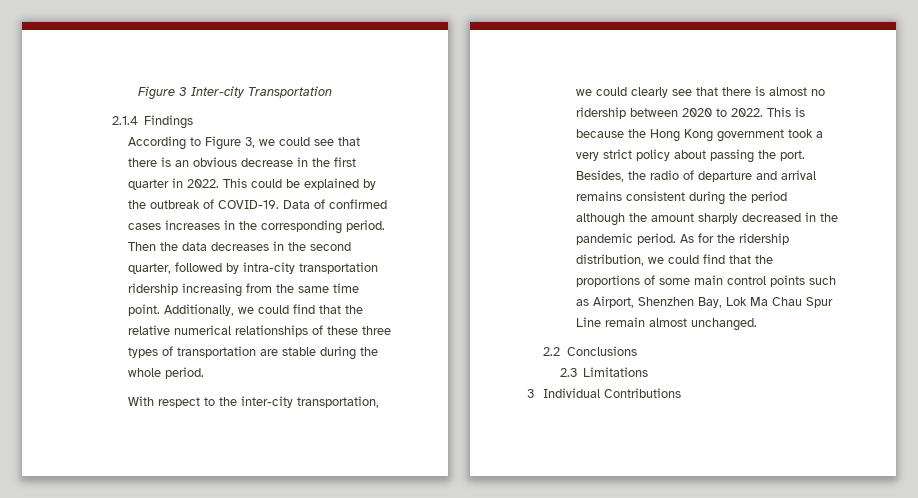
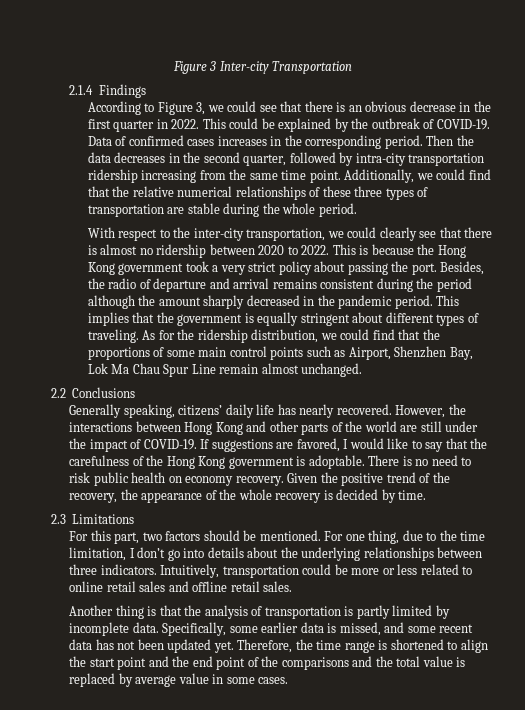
+ This implies that the government is equally stringent about different types of traveling.
+ Generally speaking, citizens’ daily life has nearly recovered. However, the interactions between Hong Kong and other parts of the world are still under the impact of COVID-19. If suggestions are favored, I would like to say that the carefulness of the Hong Kong government is adoptable. There is no need to risk public health on economy recovery. Given the positive trend of the recovery, the appearance of the whole recovery is decided by time.
  2.3 Limitations
- 3 Individual Contributions
+ For this part, two factors should be mentioned. For one thing, due to the time limitation, I don’t go into details about the underlying relationships between three indicators. Intuitively, transportation could be more or less related to online retail sales and offline retail sales.
+ Another thing is that the analysis of transportation is partly limited by incomplete data. Specifically, some earlier data is missed, and some recent data has not been updated yet. Therefore, the time range is shortened to align the start point and the end point of the comparisons and the total value is replaced by average value in some cases.

